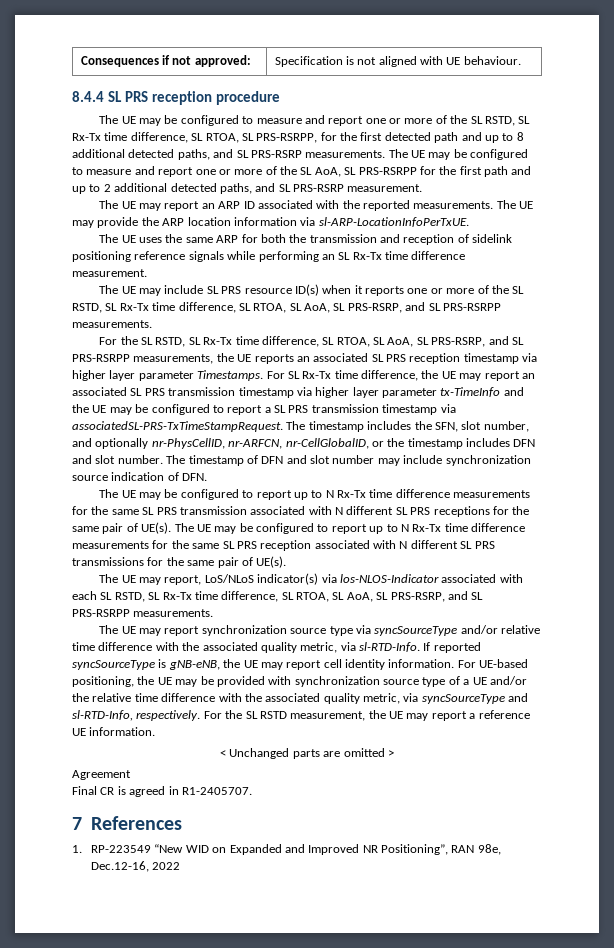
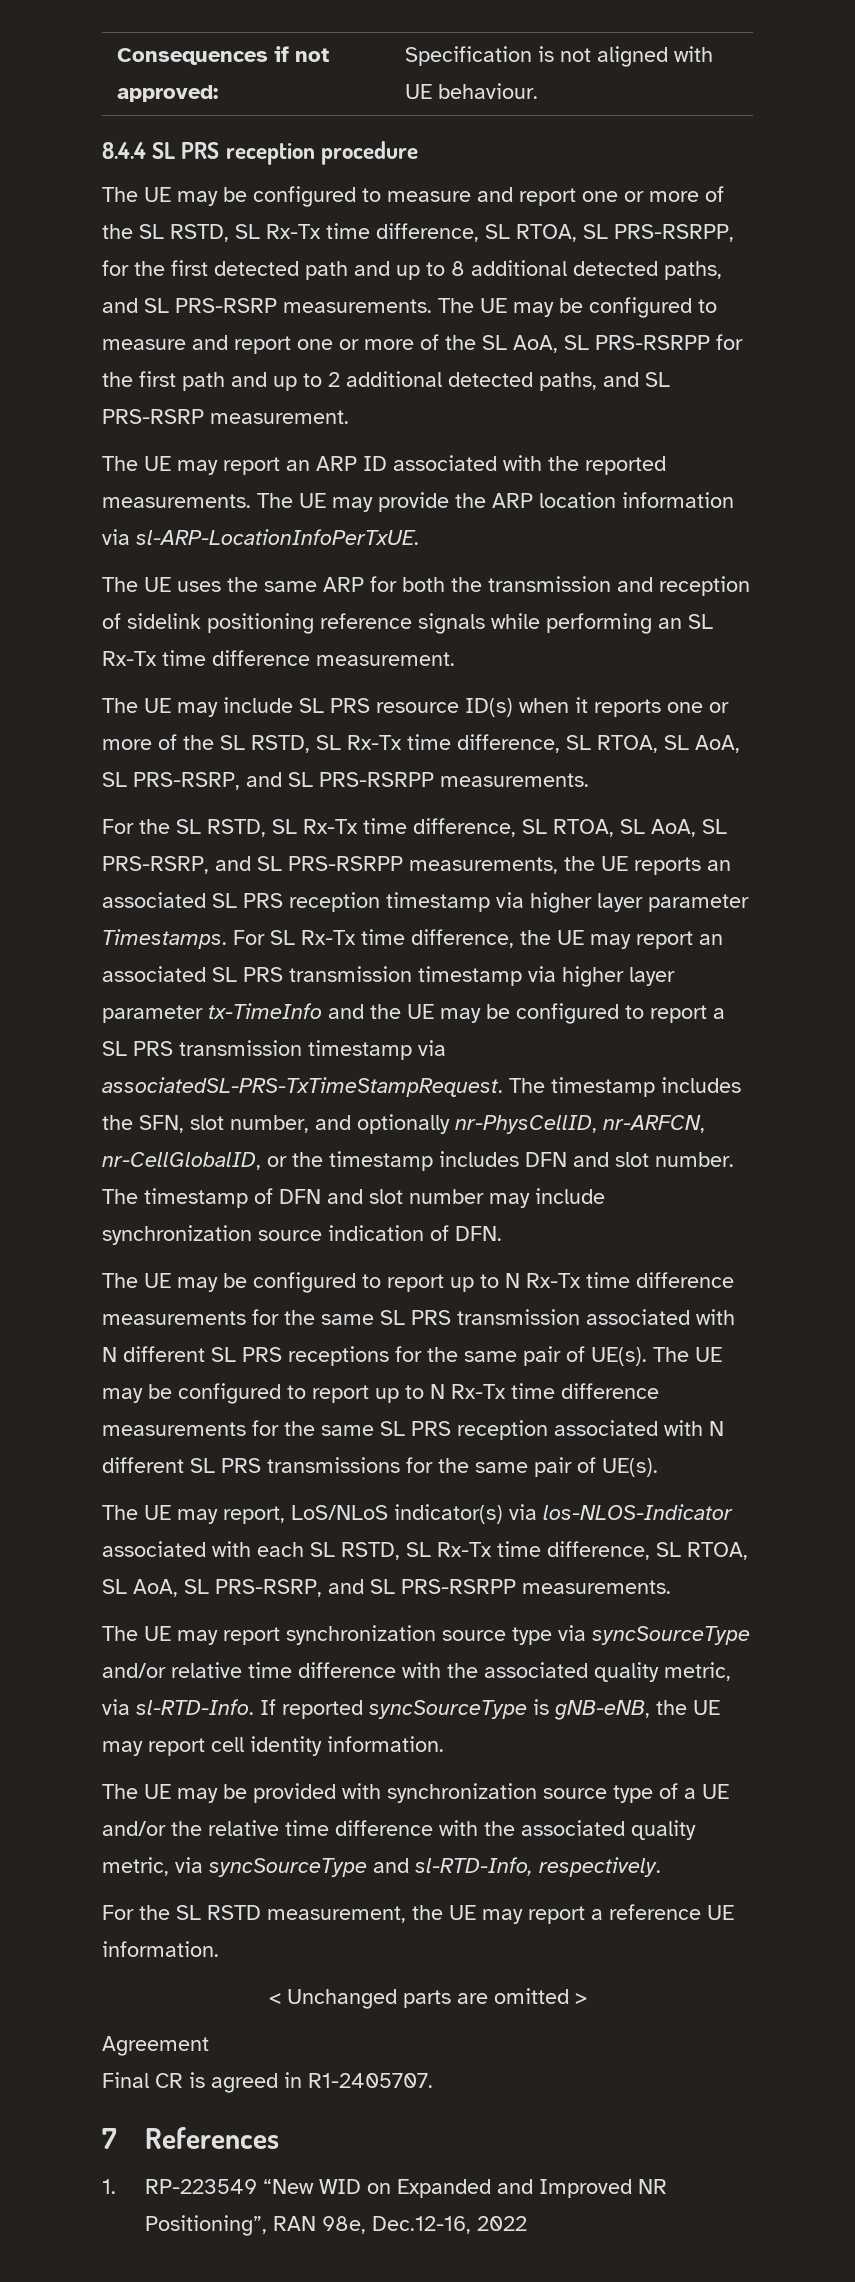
- If reported syncSourceType is gNB-eNB, the UE may report cell identity information. For UE-based positioning, the UE may be provided with synchronization source type of a UE and/or the relative time difference with the associated quality metric, via syncSourceType and sl-RTD-Info, respectively. For the SL RSTD measurement, the UE may report a reference UE information.
+ If reported syncSourceType is gNB-eNB, the UE may report cell identity information.
+ The UE may be provided with synchronization source type of a UE and/or the relative time difference with the associated quality metric, via syncSourceType and sl-RTD-Info, respectively.
+ For the SL RSTD measurement, the UE may report a reference UE information.

